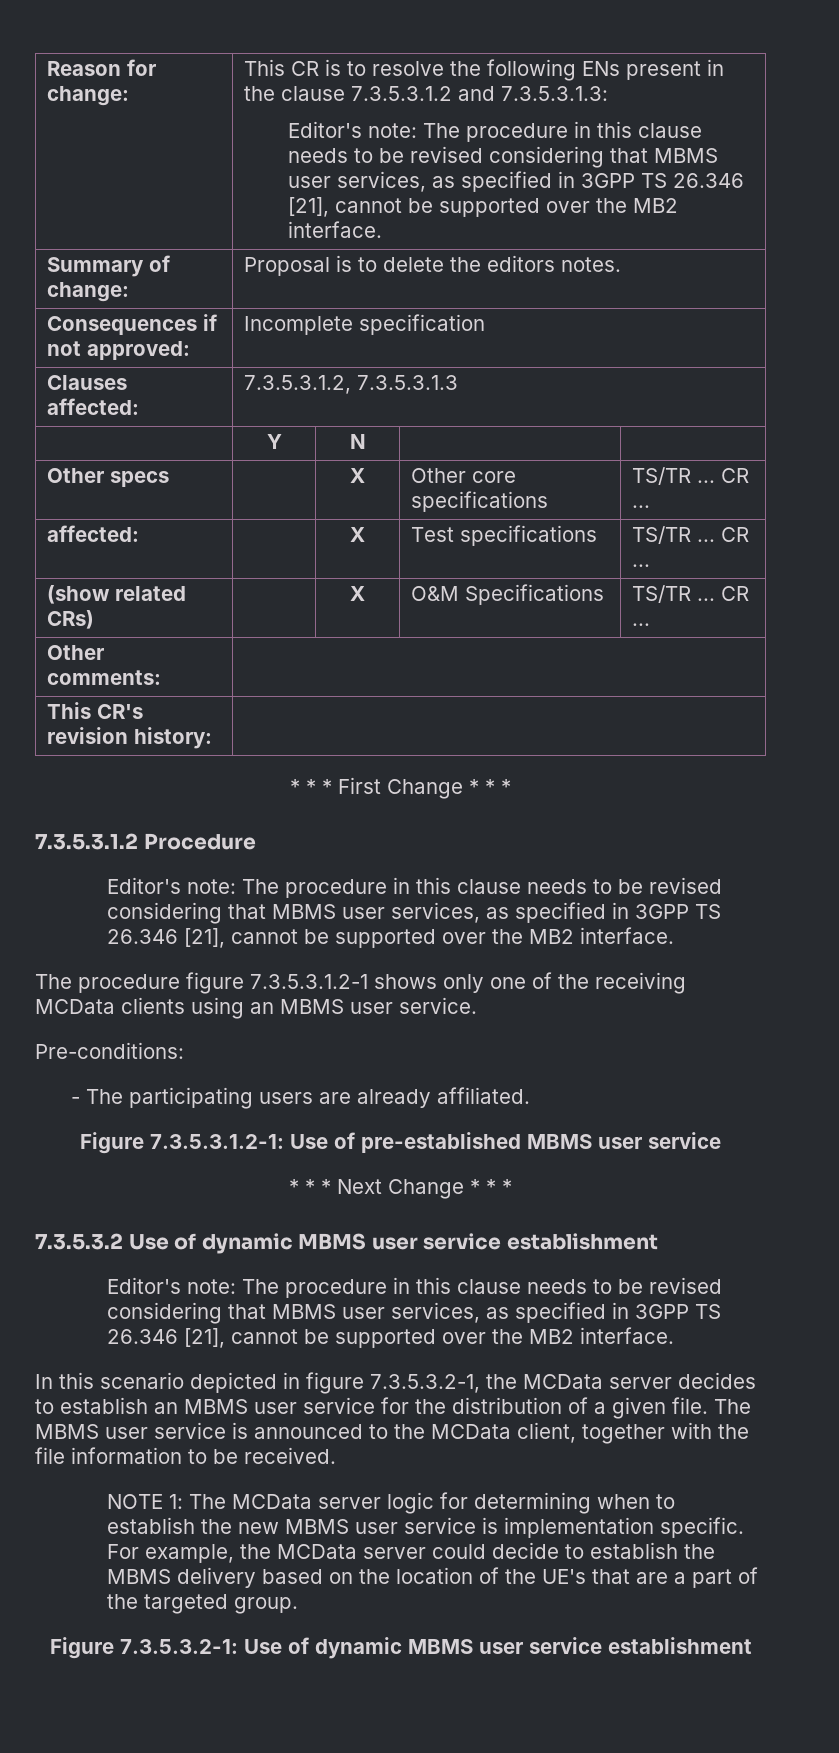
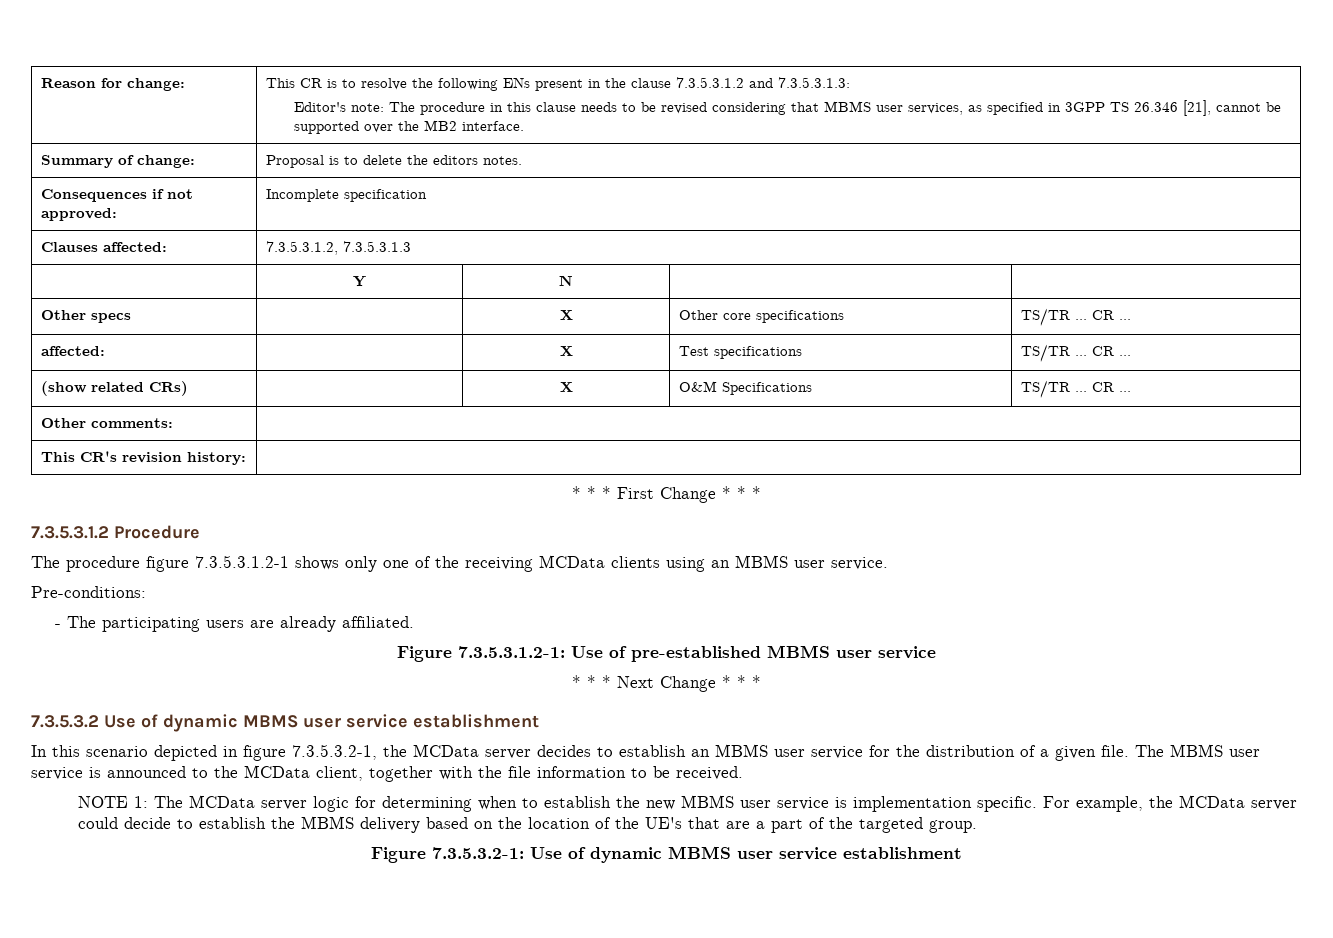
  7.3.5.3.1.2 Procedure
- Editor's note: The procedure in this clause needs to be revised considering that MBMS user services, as specified in 3GPP TS 26.346 [21], cannot be supported over the MB2 interface.
  7.3.5.3.2 Use of dynamic MBMS user service establishment
- Editor's note: The procedure in this clause needs to be revised considering that MBMS user services, as specified in 3GPP TS 26.346 [21], cannot be supported over the MB2 interface.

